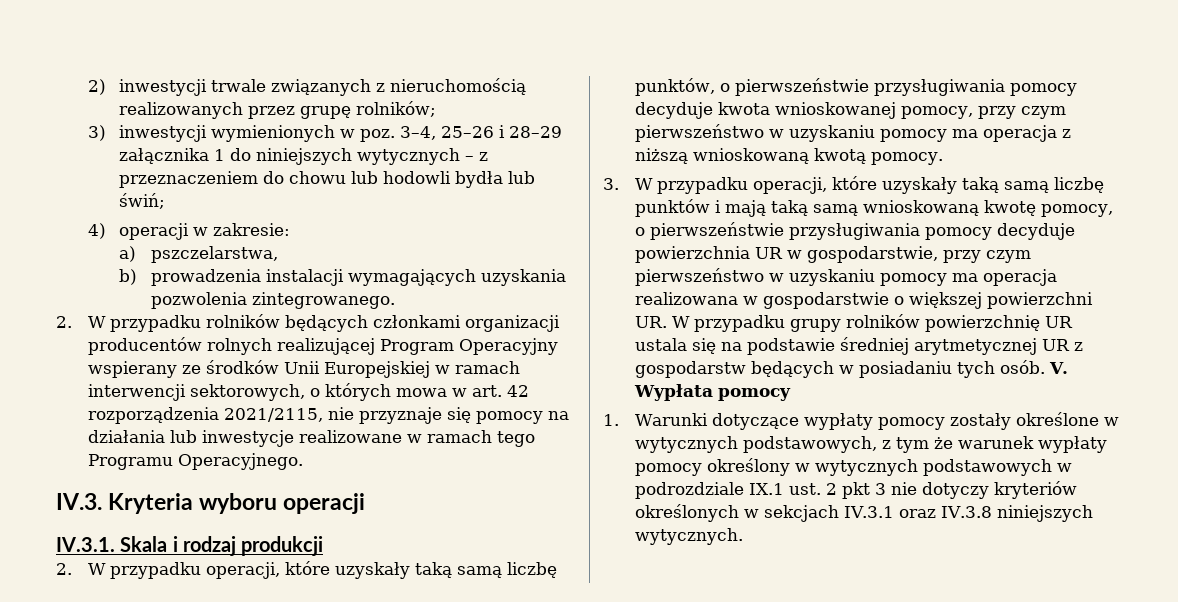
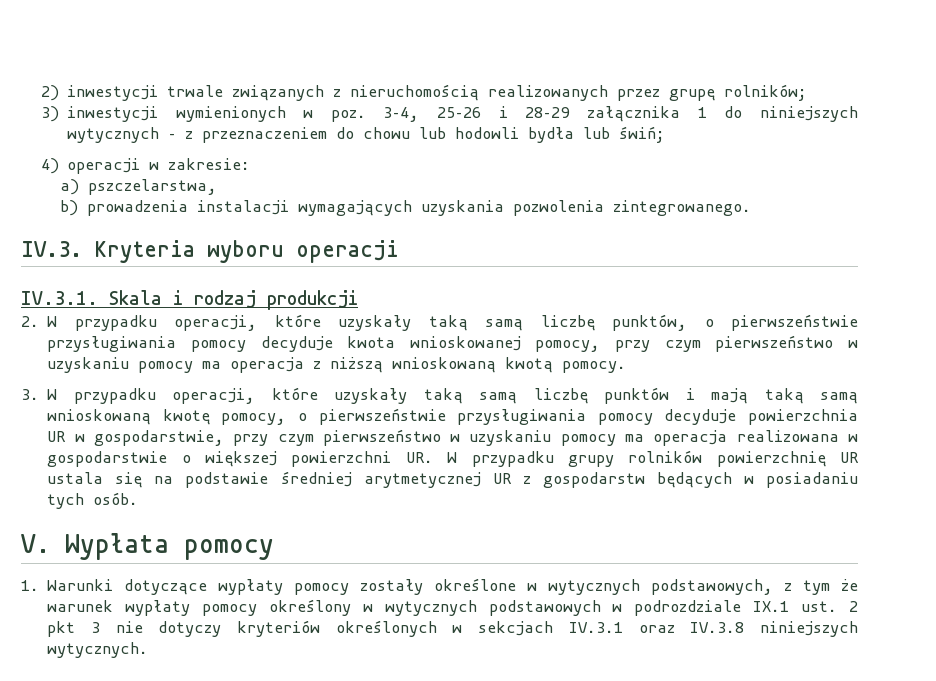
- 2. W przypadku rolników będących członkami organizacji producentów rolnych realizującej Program Operacyjny wspierany ze środków Unii Europejskiej w ramach interwencji sektorowych, o których mowa w art. 42 rozporządzenia 2021/2115, nie przyznaje się pomocy na działania lub inwestycje realizowane w ramach tego Programu Operacyjnego.
- 3. W przypadku operacji, które uzyskały taką samą liczbę punktów i mają taką samą wnioskowaną kwotę pomocy, o pierwszeństwie przysługiwania pomocy decyduje powierzchnia UR w gospodarstwie, przy czym pierwszeństwo w uzyskaniu pomocy ma operacja realizowana w gospodarstwie o większej powierzchni UR. W przypadku grupy rolników powierzchnię UR ustala się na podstawie średniej arytmetycznej UR z gospodarstw będących w posiadaniu tych osób. V. Wypłata pomocy
+ 3. W przypadku operacji, które uzyskały taką samą liczbę punktów i mają taką samą wnioskowaną kwotę pomocy, o pierwszeństwie przysługiwania pomocy decyduje powierzchnia UR w gospodarstwie, przy czym pierwszeństwo w uzyskaniu pomocy ma operacja realizowana w gospodarstwie o większej powierzchni UR. W przypadku grupy rolników powierzchnię UR ustala się na podstawie średniej arytmetycznej UR z gospodarstw będących w posiadaniu tych osób.
+ V. Wypłata pomocy

